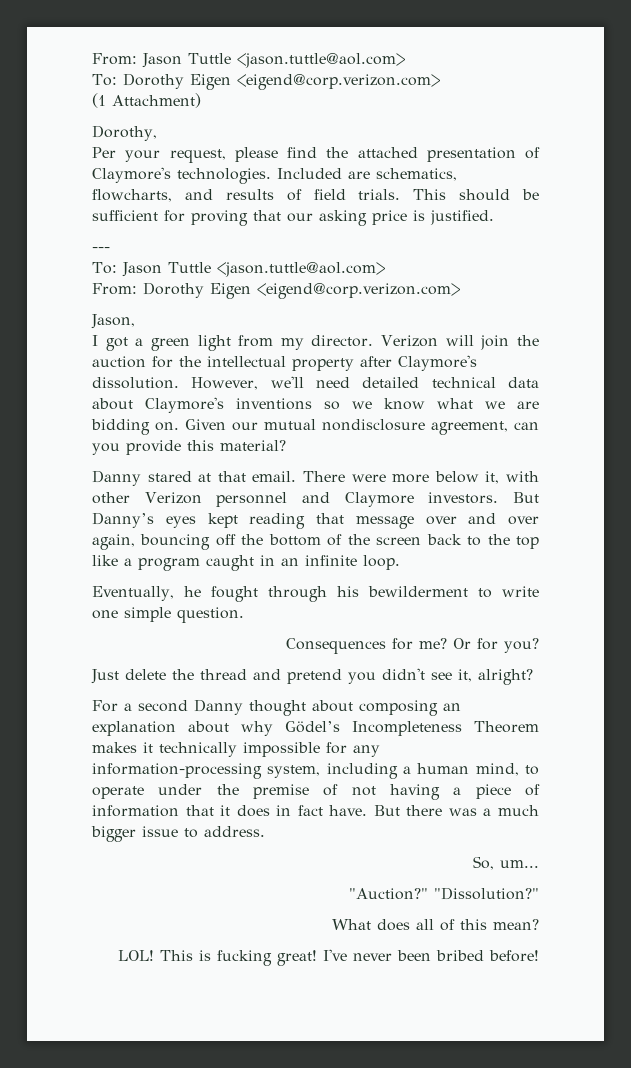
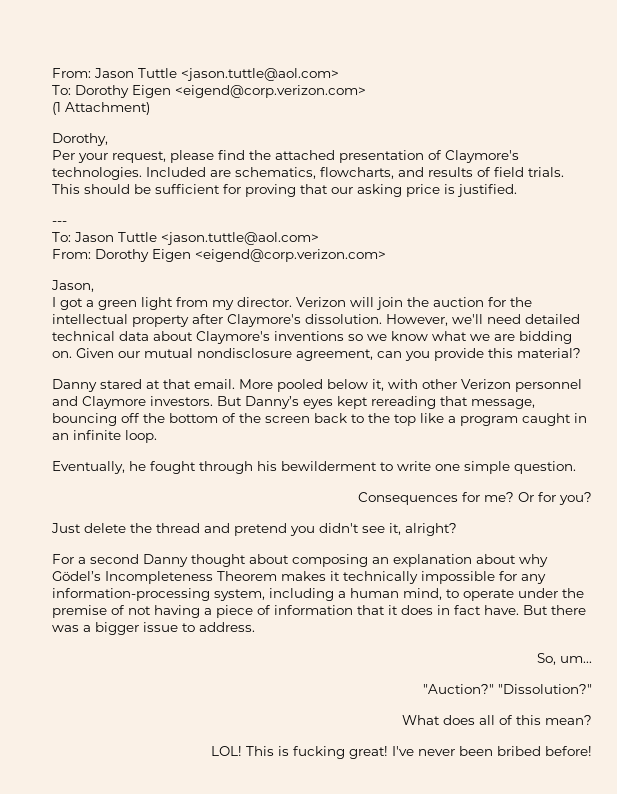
- There were more below it, with other Verizon personnel and Claymore investors.
+ More pooled below it, with other Verizon personnel and Claymore investors.
- But Danny’s eyes kept reading that message over and over again, bouncing off the bottom of the screen back to the top like a program caught in an infinite loop.
+ But Danny’s eyes kept rereading that message, bouncing off the bottom of the screen back to the top like a program caught in an infinite loop.
- But there was a much bigger issue to address.
+ But there was a bigger issue to address.

